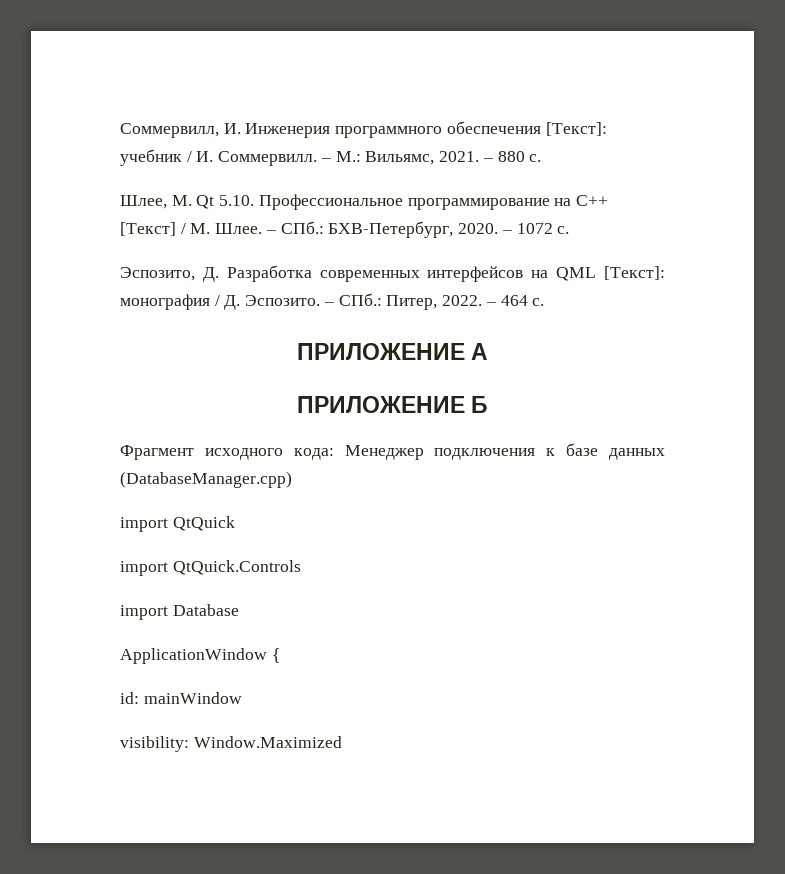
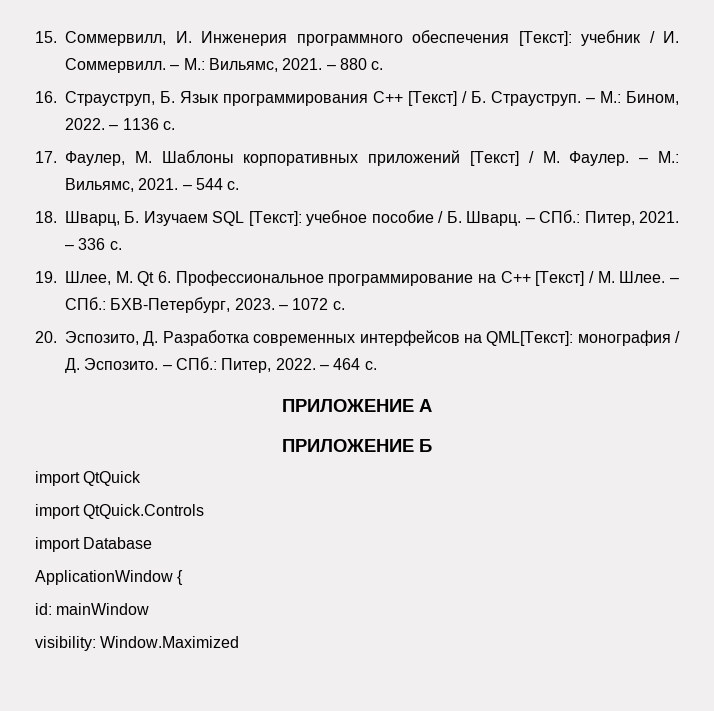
- Соммервилл, И. Инженерия программного обеспечения [Текст]: учебник / И. Соммервилл.
+ 15. Соммервилл, И. Инженерия программного обеспечения [Текст]: учебник / И. Соммервилл.
- Шлее, М. Qt 5.10. Профессиональное программирование на C++ [Текст] / М. Шлее.
+ 16. Страуструп, Б. Язык программирования C++ [Текст] / Б. Страуструп. – М.: Бином, 2022. – 1136 с.
+ 17. Фаулер, М. Шаблоны корпоративных приложений [Текст] / М. Фаулер. – М.: Вильямс, 2021. – 544 с.
+ 18. Шварц, Б. Изучаем SQL [Текст]: учебное пособие / Б. Шварц. – СПб.: Питер, 2021. – 336 с.
+ 19. Шлее, М. Qt 6. Профессиональное программирование на C++ [Текст] / М. Шлее.
- – СПб.: БХВ-Петербург, 2020.
+ – СПб.: БХВ-Петербург, 2023.
- Эспозито, Д. Разработка современных интерфейсов на QML [Текст]: монография / Д. Эспозито.
+ 20. Эспозито, Д. Разработка современных интерфейсов на QML[Текст]: монография / Д. Эспозито.
- Фрагмент исходного кода: Менеджер подключения к базе данных (DatabaseManager.cpp)

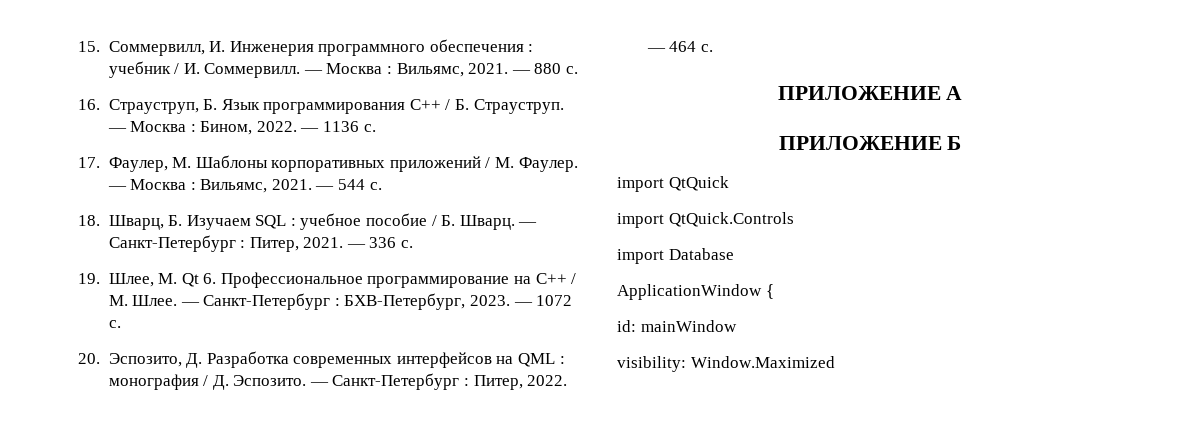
- 15. Соммервилл, И. Инженерия программного обеспечения [Текст]: учебник / И. Соммервилл.
+ 15. Соммервилл, И. Инженерия программного обеспечения : учебник / И. Соммервилл.
- – М.: Вильямс, 2021. – 880 с.
+ — Москва : Вильямс, 2021. — 880 с.
- 16. Страуструп, Б. Язык программирования C++ [Текст] / Б. Страуструп.
+ 16. Страуструп, Б. Язык программирования C++ / Б. Страуструп.
- – М.: Бином, 2022.
+ — Москва : Бином, 2022.
- – 1136 с.
+ — 1136 с.
- 17. Фаулер, М. Шаблоны корпоративных приложений [Текст] / М. Фаулер.
+ 17. Фаулер, М. Шаблоны корпоративных приложений / М. Фаулер.
- – М.: Вильямс, 2021. – 544 с.
+ — Москва : Вильямс, 2021. — 544 с.
- 18. Шварц, Б. Изучаем SQL [Текст]: учебное пособие / Б. Шварц.
+ 18. Шварц, Б. Изучаем SQL : учебное пособие / Б. Шварц.
- – СПб.: Питер, 2021.
+ — Санкт-Петербург : Питер, 2021.
- – 336 с.
+ — 336 с.
- 19. Шлее, М. Qt 6. Профессиональное программирование на C++ [Текст] / М. Шлее.
+ 19. Шлее, М. Qt 6. Профессиональное программирование на C++ / М. Шлее.
- – СПб.: БХВ-Петербург, 2023.
+ — Санкт-Петербург : БХВ-Петербург, 2023.
- – 1072 с.
+ — 1072 с.
- 20. Эспозито, Д. Разработка современных интерфейсов на QML[Текст]: монография / Д. Эспозито.
+ 20. Эспозито, Д. Разработка современных интерфейсов на QML : монография / Д. Эспозито.
- – СПб.: Питер, 2022.
+ — Санкт-Петербург : Питер, 2022.
- – 464 с.
+ — 464 с.

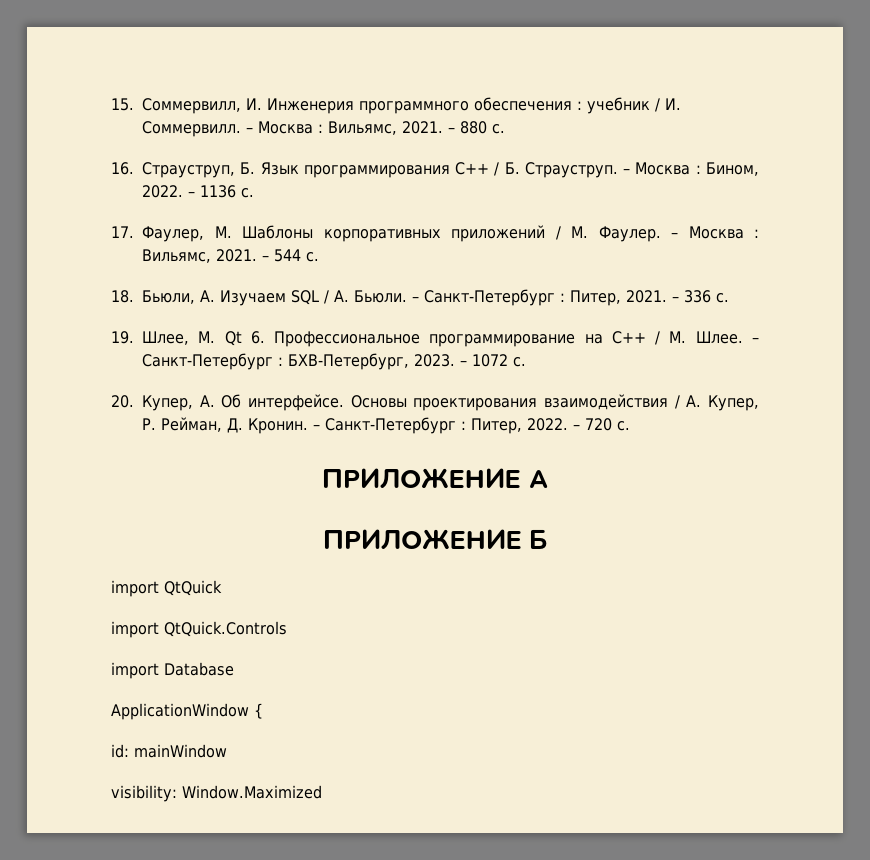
- — Москва : Вильямс, 2021. — 880 с.
+ – Москва : Вильямс, 2021. – 880 с.
- — Москва : Бином, 2022.
+ – Москва : Бином, 2022.
- — 1136 с.
+ – 1136 с.
- — Москва : Вильямс, 2021. — 544 с.
+ – Москва : Вильямс, 2021. – 544 с.
- 18. Шварц, Б. Изучаем SQL : учебное пособие / Б. Шварц. — Санкт-Петербург : Питер, 2021.
+ 18. Бьюли, А. Изучаем SQL / А. Бьюли. – Санкт-Петербург : Питер, 2021.
- — 336 с.
+ – 336 с.
- — Санкт-Петербург : БХВ-Петербург, 2023.
+ – Санкт-Петербург : БХВ-Петербург, 2023.
- — 1072 с.
+ – 1072 с.
- 20. Эспозито, Д. Разработка современных интерфейсов на QML : монография / Д. Эспозито. — Санкт-Петербург : Питер, 2022.
+ 20. Купер, А. Об интерфейсе. Основы проектирования взаимодействия / А. Купер, Р. Рейман, Д. Кронин. – Санкт-Петербург : Питер, 2022.
- — 464 с.
+ – 720 с.

